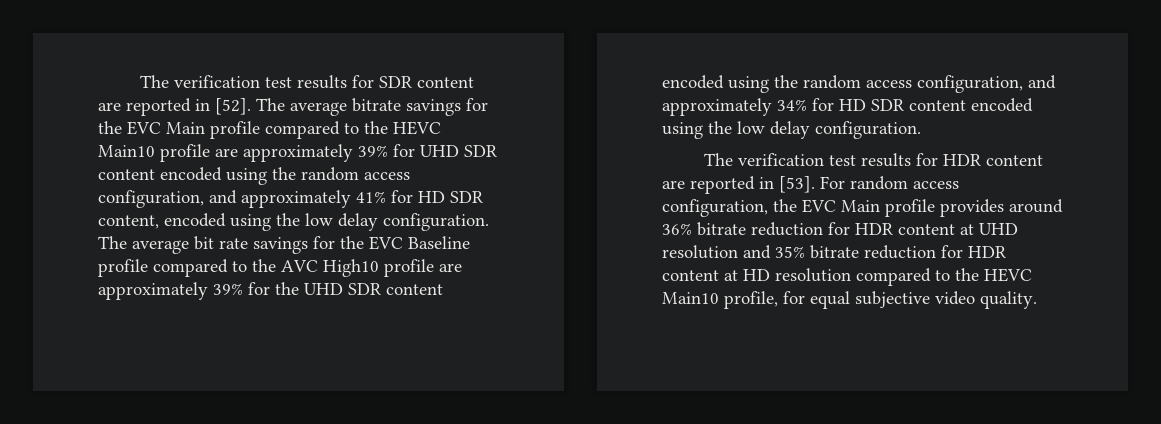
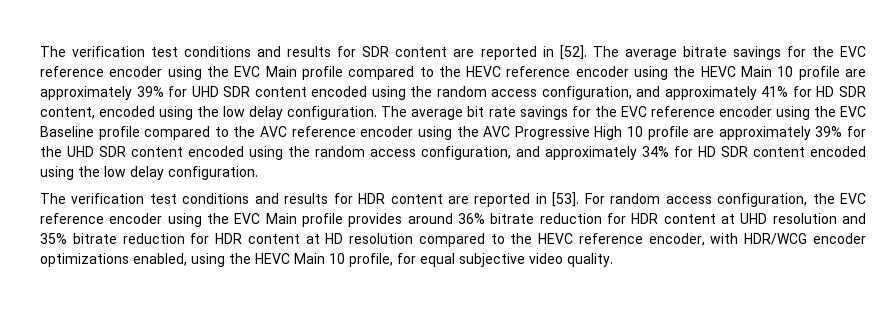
- The verification test results for SDR content are reported in [52].
+ The verification test conditions and results for SDR content are reported in [52].
- The average bitrate savings for the EVC Main profile compared to the HEVC Main10 profile are approximately 39% for UHD SDR content encoded using the random access configuration, and approximately 41% for HD SDR content, encoded using the low delay configuration.
+ The average bitrate savings for the EVC reference encoder using the EVC Main profile compared to the HEVC reference encoder using the HEVC Main 10 profile are approximately 39% for UHD SDR content encoded using the random access configuration, and approximately 41% for HD SDR content, encoded using the low delay configuration.
- The average bit rate savings for the EVC Baseline profile compared to the AVC High10 profile are approximately 39% for the UHD SDR content encoded using the random access configuration, and approximately 34% for HD SDR content encoded using the low delay configuration.
+ The average bit rate savings for the EVC reference encoder using the EVC Baseline profile compared to the AVC reference encoder using the AVC Progressive High 10 profile are approximately 39% for the UHD SDR content encoded using the random access configuration, and approximately 34% for HD SDR content encoded using the low delay configuration.
- The verification test results for HDR content are reported in [53].
+ The verification test conditions and results for HDR content are reported in [53].
- For random access configuration, the EVC Main profile provides around 36% bitrate reduction for HDR content at UHD resolution and 35% bitrate reduction for HDR content at HD resolution compared to the HEVC Main10 profile, for equal subjective video quality.
+ For random access configuration, the EVC reference encoder using the EVC Main profile provides around 36% bitrate reduction for HDR content at UHD resolution and 35% bitrate reduction for HDR content at HD resolution compared to the HEVC reference encoder, with HDR/WCG encoder optimizations enabled, using the HEVC Main 10 profile, for equal subjective video quality.

